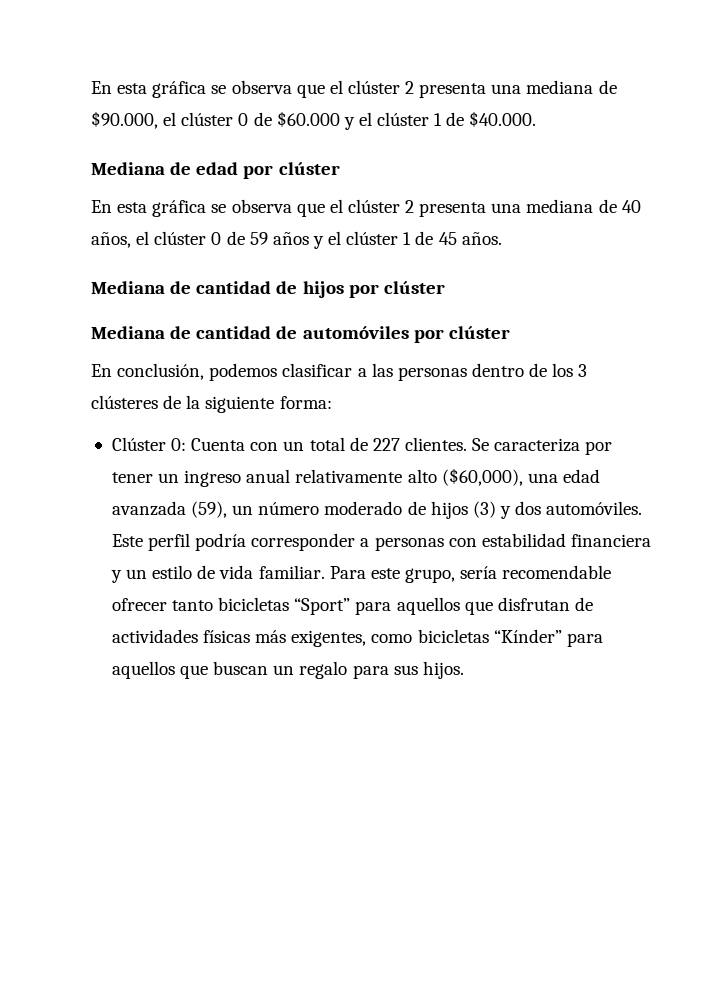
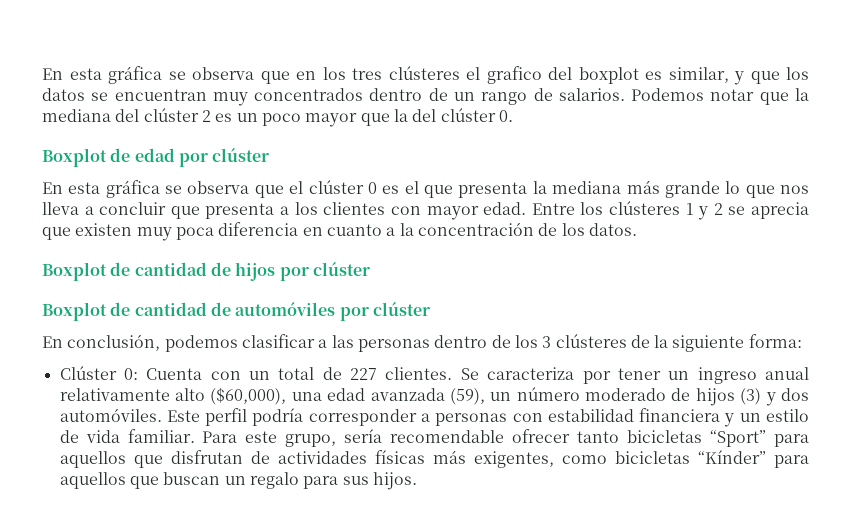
- En esta gráfica se observa que el clúster 2 presenta una mediana de $90.000, el clúster 0 de $60.000 y el clúster 1 de $40.000.
- Mediana de edad por clúster
+ En esta gráfica se observa que en los tres clústeres el grafico del boxplot es similar, y que los datos se encuentran muy concentrados dentro de un rango de salarios. Podemos notar que la mediana del clúster 2 es un poco mayor que la del clúster 0.
+ Boxplot de edad por clúster
- En esta gráfica se observa que el clúster 2 presenta una mediana de 40 años, el clúster 0 de 59 años y el clúster 1 de 45 años.
- Mediana de cantidad de hijos por clúster
+ En esta gráfica se observa que el clúster 0 es el que presenta la mediana más grande lo que nos lleva a concluir que presenta a los clientes con mayor edad. Entre los clústeres 1 y 2 se aprecia que existen muy poca diferencia en cuanto a la concentración de los datos.
+ Boxplot de cantidad de hijos por clúster
- Mediana de cantidad de automóviles por clúster
+ Boxplot de cantidad de automóviles por clúster

